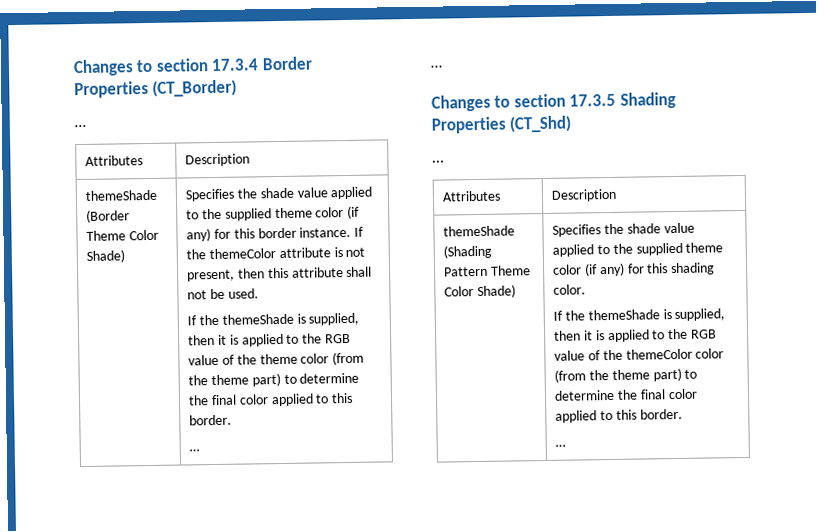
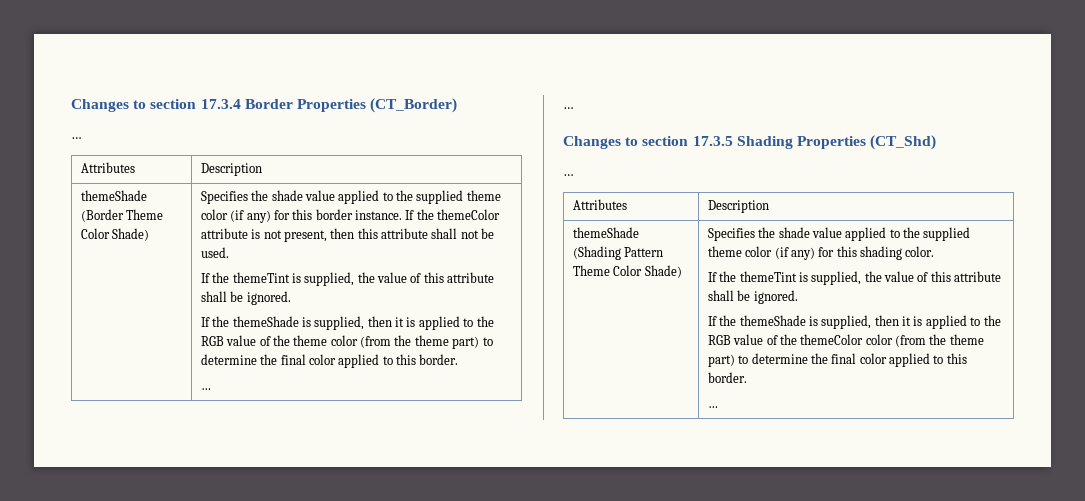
  If the themeColor attribute is not present, then this attribute shall not be used.
+ If the themeTint is supplied, the value of this attribute shall be ignored.
  Specifies the shade value applied to the supplied theme color (if any) for this shading color.
+ If the themeTint is supplied, the value of this attribute shall be ignored.

